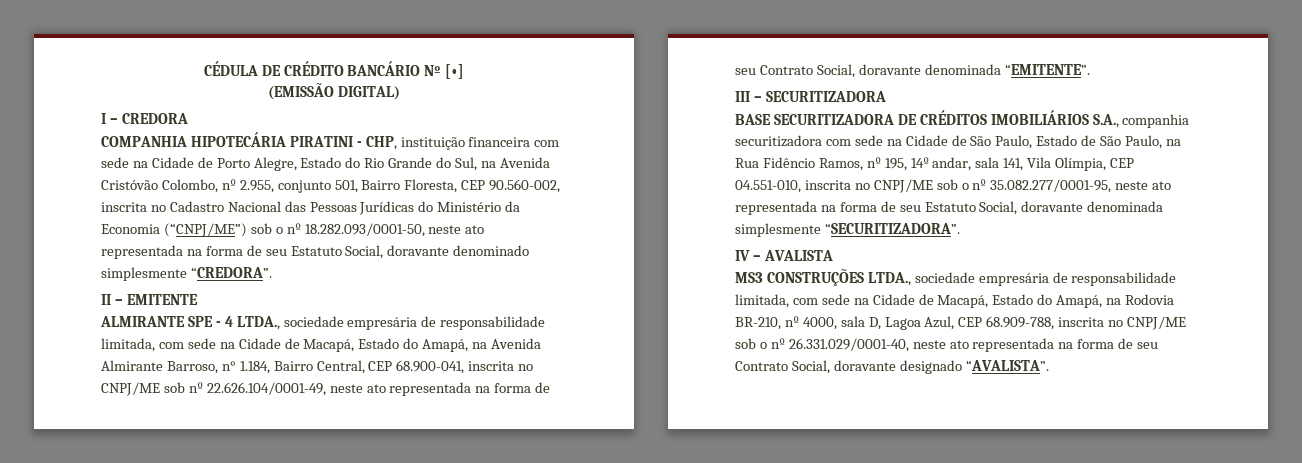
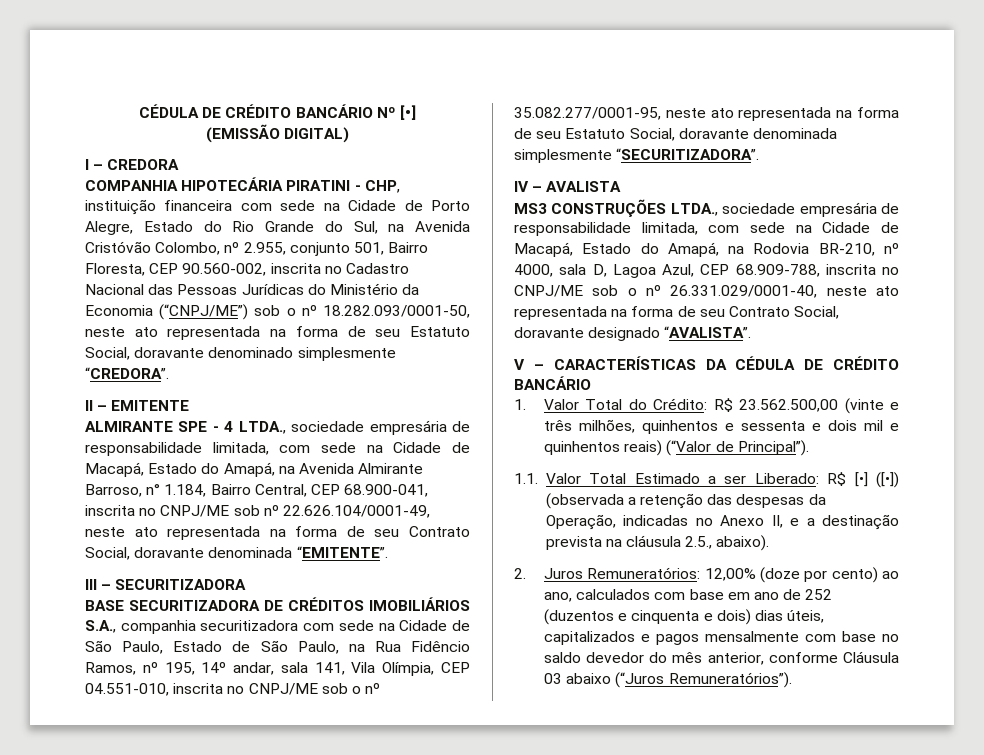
+ V – CARACTERÍSTICAS DA CÉDULA DE CRÉDITO BANCÁRIO
+ 1. Valor Total do Crédito: R$ 23.562.500,00 (vinte e três milhões, quinhentos e sessenta e dois mil e quinhentos reais) (“Valor de Principal”).
+ 1.1. Valor Total Estimado a ser Liberado: R$ [•] ([•]) (observada a retenção das despesas da Operação, indicadas no Anexo II, e a destinação prevista na cláusula 2.5., abaixo).
+ 2. Juros Remuneratórios: 12,00% (doze por cento) ao ano, calculados com base em ano de 252 (duzentos e cinquenta e dois) dias úteis, capitalizados e pagos mensalmente com base no saldo devedor do mês anterior, conforme Cláusula 03 abaixo (“Juros Remuneratórios”).

